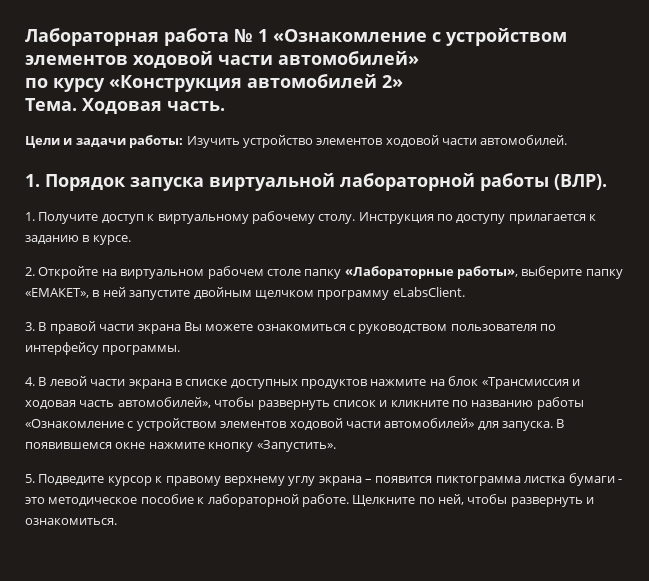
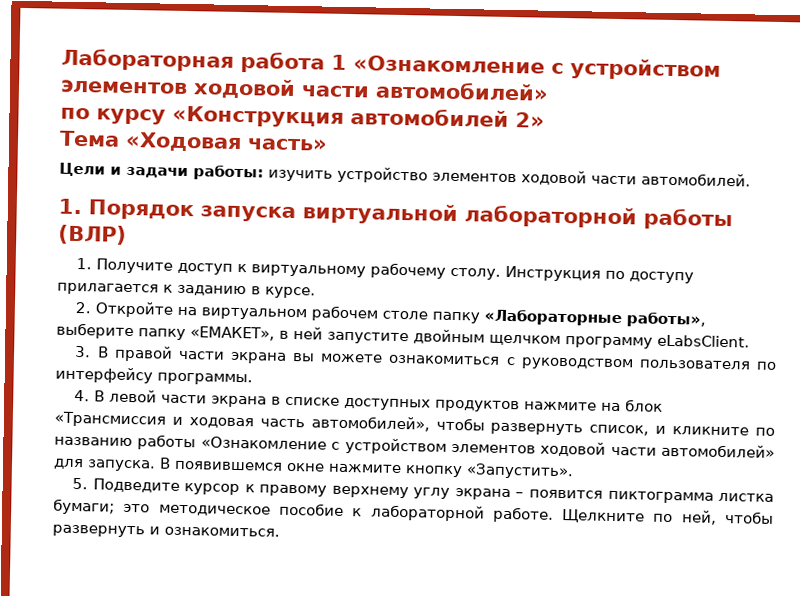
- Лабораторная работа № 1 «Ознакомление с устройством элементов ходовой части автомобилей»
+ Лабораторная работа 1 «Ознакомление с устройством элементов ходовой части автомобилей»
- Тема. Ходовая часть.
+ Тема «Ходовая часть»
- Цели и задачи работы: Изучить устройство элементов ходовой части автомобилей.
+ Цели и задачи работы: изучить устройство элементов ходовой части автомобилей.
- 1. Порядок запуска виртуальной лабораторной работы (ВЛР).
+ 1. Порядок запуска виртуальной лабораторной работы (ВЛР)
- 3. В правой части экрана Вы можете ознакомиться с руководством пользователя по интерфейсу программы.
+ 3. В правой части экрана вы можете ознакомиться с руководством пользователя по интерфейсу программы.
- 4. В левой части экрана в списке доступных продуктов нажмите на блок «Трансмиссия и ходовая часть автомобилей», чтобы развернуть список и кликните по названию работы «Ознакомление с устройством элементов ходовой части автомобилей» для запуска.
+ 4. В левой части экрана в списке доступных продуктов нажмите на блок «Трансмиссия и ходовая часть автомобилей», чтобы развернуть список, и кликните по названию работы «Ознакомление с устройством элементов ходовой части автомобилей» для запуска.
- 5. Подведите курсор к правому верхнему углу экрана – появится пиктограмма листка бумаги - это методическое пособие к лабораторной работе.
+ 5. Подведите курсор к правому верхнему углу экрана – появится пиктограмма листка бумаги; это методическое пособие к лабораторной работе.

